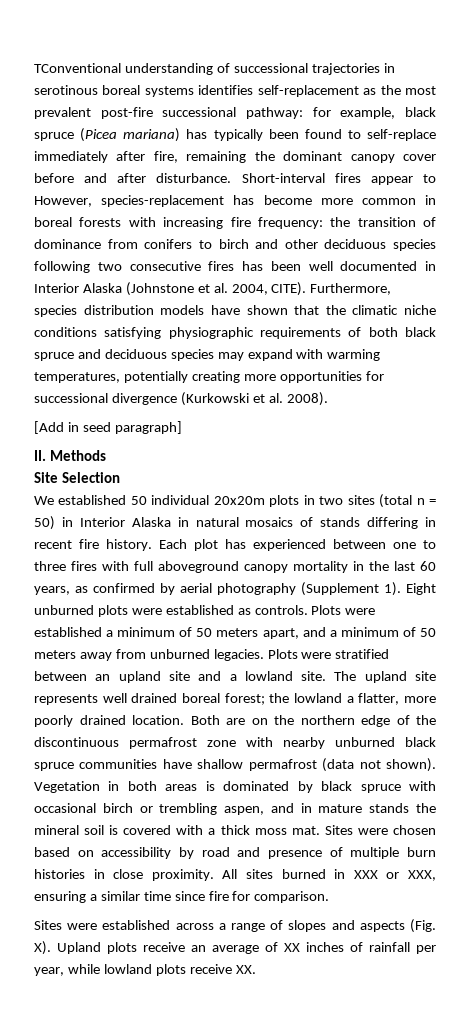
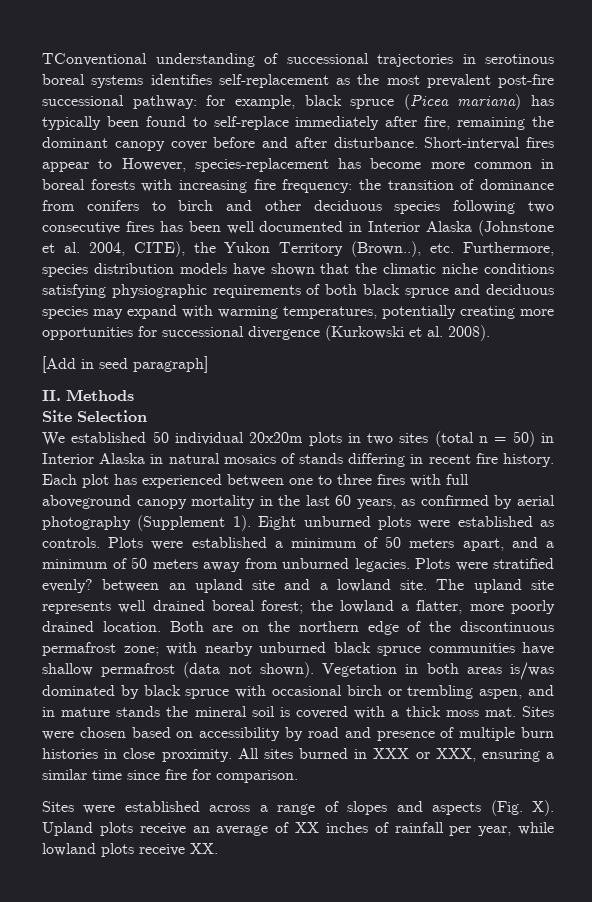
- the transition of dominance from conifers to birch and other deciduous species following two consecutive fires has been well documented in Interior Alaska (Johnstone et al. 2004, CITE). Furthermore, species distribution models have shown that the climatic niche conditions satisfying physiographic requirements of both black spruce and deciduous species may expand with warming temperatures, potentially creating more opportunities for successional divergence (Kurkowski et al. 2008).
+ the transition of dominance from conifers to birch and other deciduous species following two consecutive fires has been well documented in Interior Alaska (Johnstone et al. 2004, CITE), the Yukon Territory (Brown..), etc. Furthermore, species distribution models have shown that the climatic niche conditions satisfying physiographic requirements of both black spruce and deciduous species may expand with warming temperatures, potentially creating more opportunities for successional divergence (Kurkowski et al. 2008).
- Plots were stratified between an upland site and a lowland site.
+ Plots were stratified evenly? between an upland site and a lowland site.
- Both are on the northern edge of the discontinuous permafrost zone with nearby unburned black spruce communities have shallow permafrost (data not shown).
+ Both are on the northern edge of the discontinuous permafrost zone; with nearby unburned black spruce communities have shallow permafrost (data not shown).
- Vegetation in both areas is dominated by black spruce with occasional birch or trembling aspen, and in mature stands the mineral soil is covered with a thick moss mat.
+ Vegetation in both areas is/was dominated by black spruce with occasional birch or trembling aspen, and in mature stands the mineral soil is covered with a thick moss mat.

